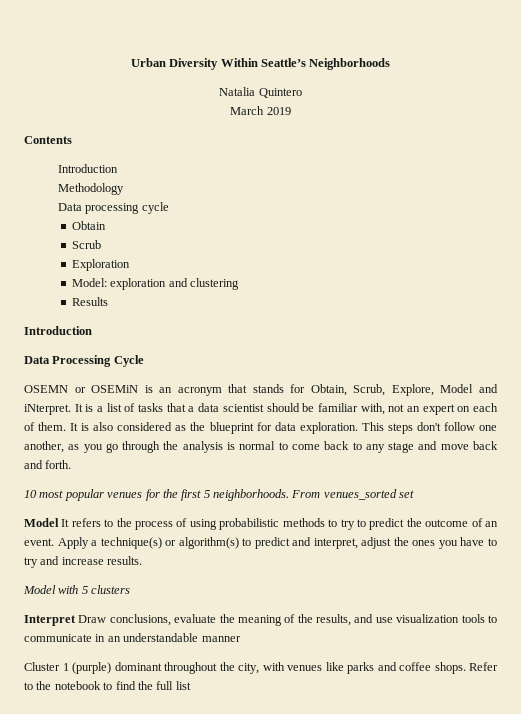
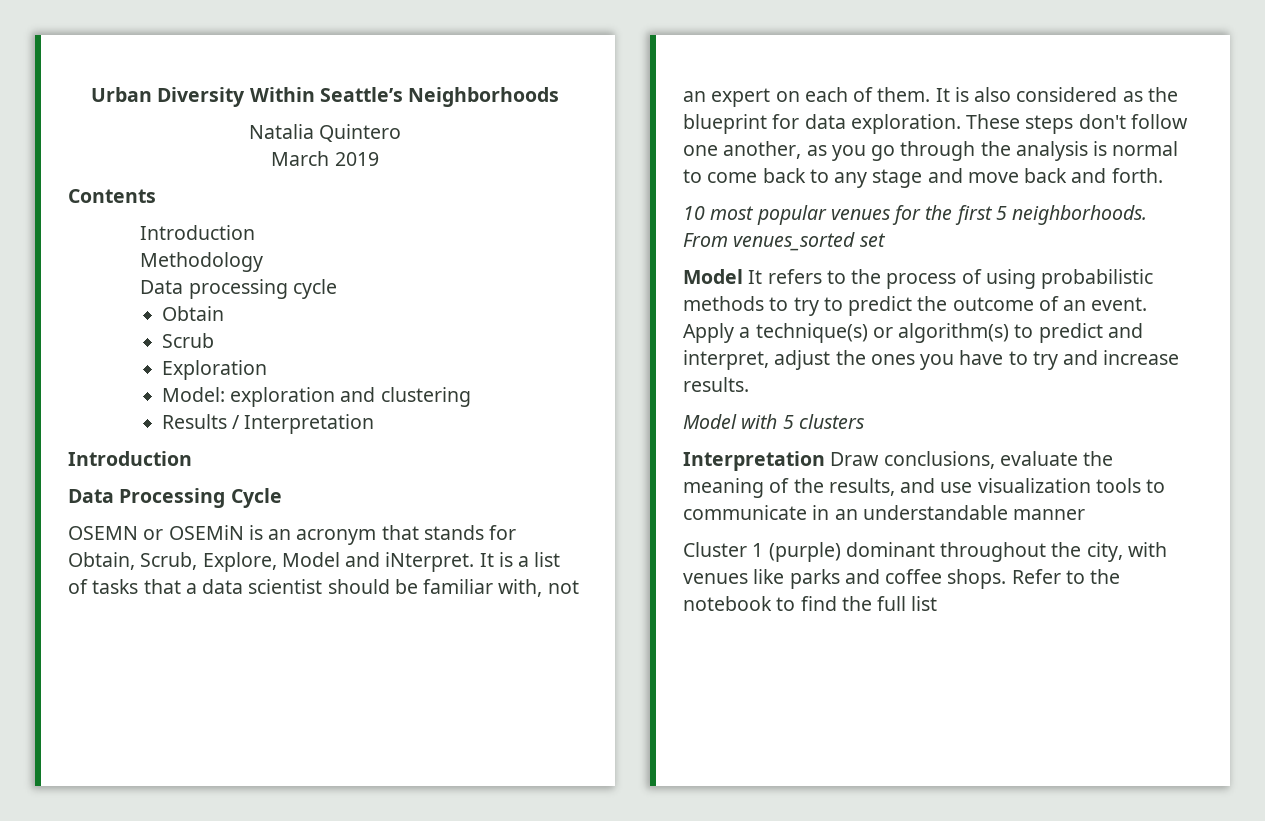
- Results
+ Results / Interpretation
- This steps don't follow one another, as you go through the analysis is normal to come back to any stage and move back and forth.
+ These steps don't follow one another, as you go through the analysis is normal to come back to any stage and move back and forth.
- Interpret Draw conclusions, evaluate the meaning of the results, and use visualization tools to communicate in an understandable manner
+ Interpretation Draw conclusions, evaluate the meaning of the results, and use visualization tools to communicate in an understandable manner

